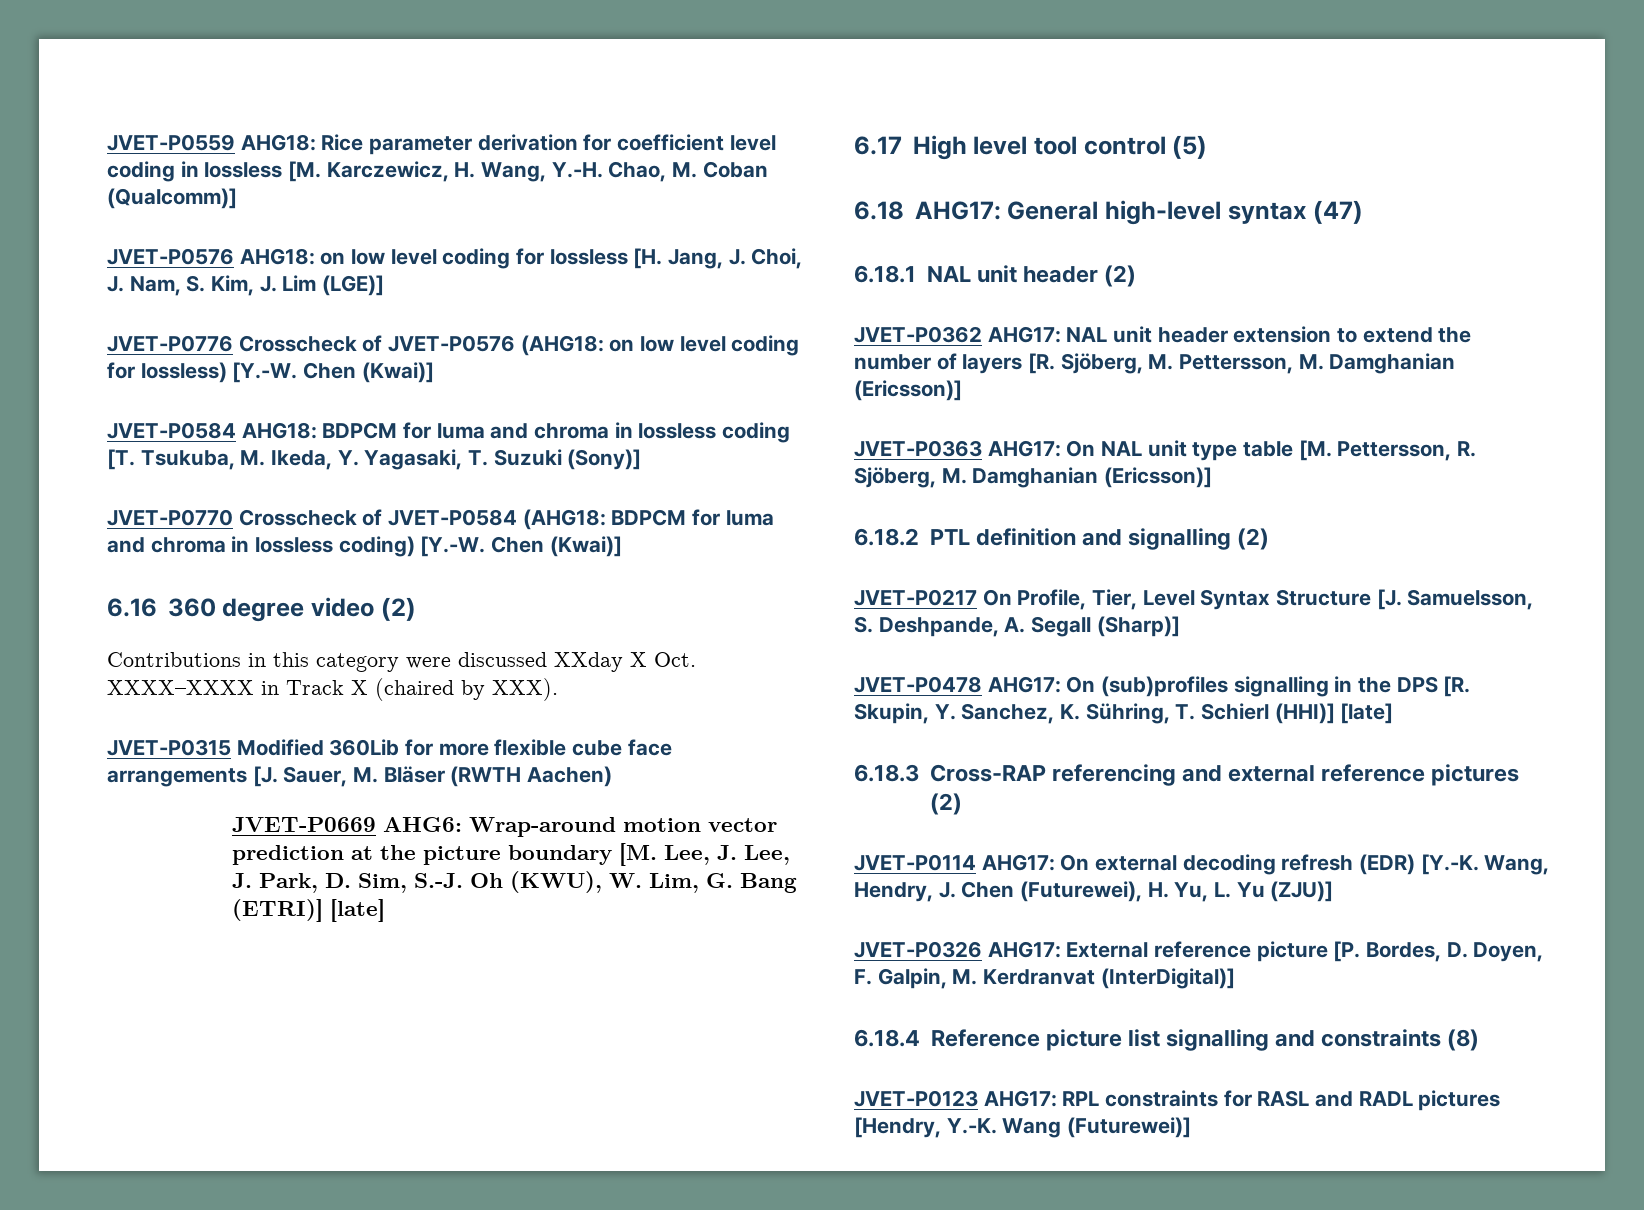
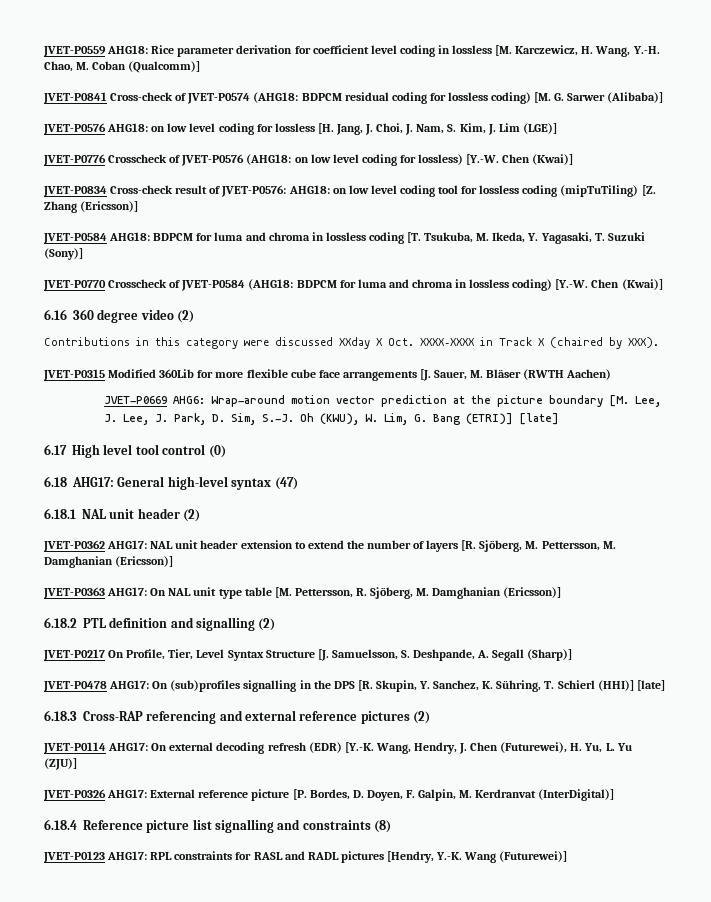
+ JVET-P0841 Cross-check of JVET-P0574 (AHG18: BDPCM residual coding for lossless coding) [M. G. Sarwer (Alibaba)]
+ JVET-P0834 Cross-check result of JVET-P0576: AHG18: on low level coding tool for lossless coding (mipTuTiling) [Z. Zhang (Ericsson)]
- 6.17 High level tool control (5)
+ 6.17 High level tool control (0)

